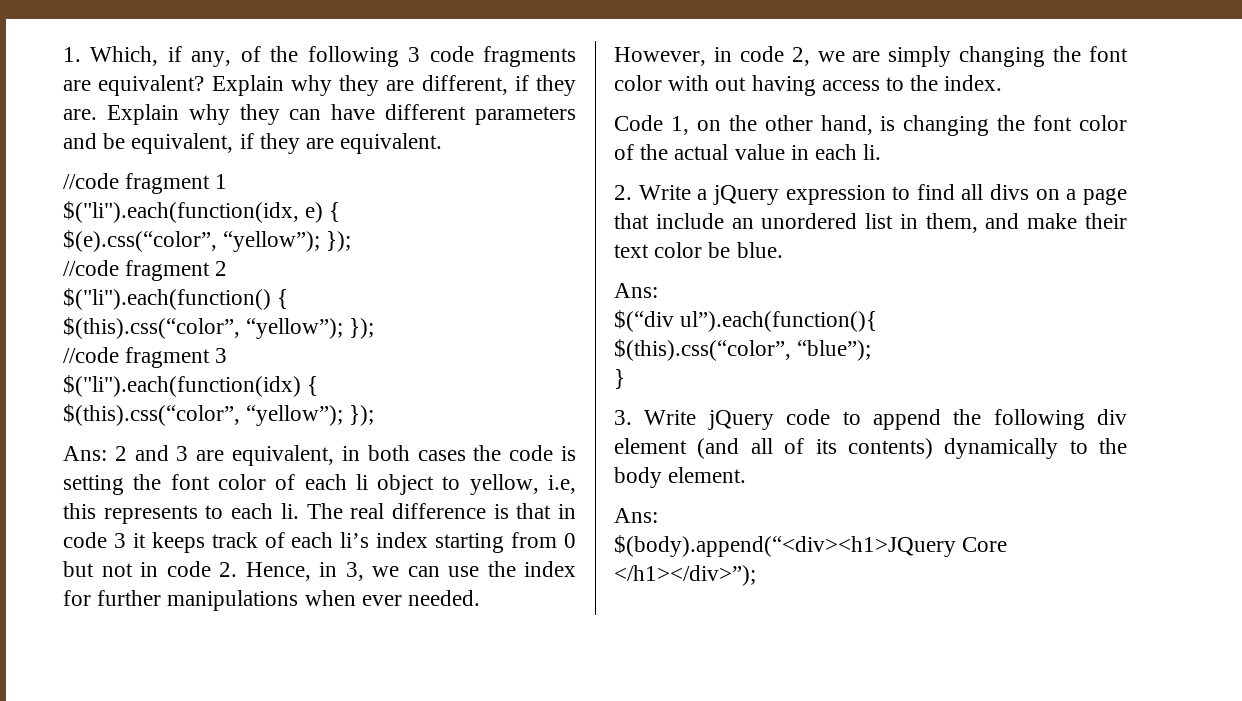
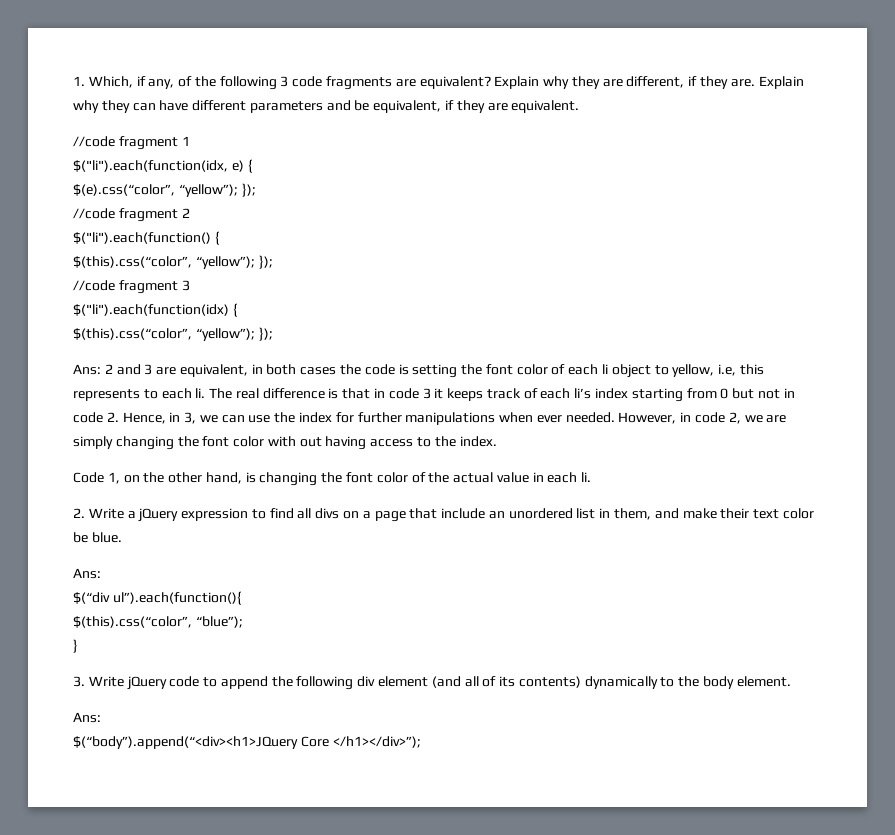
- $(body).append(“<div><h1>JQuery Core </h1></div>”);
+ $(“body”).append(“<div><h1>JQuery Core </h1></div>”);

